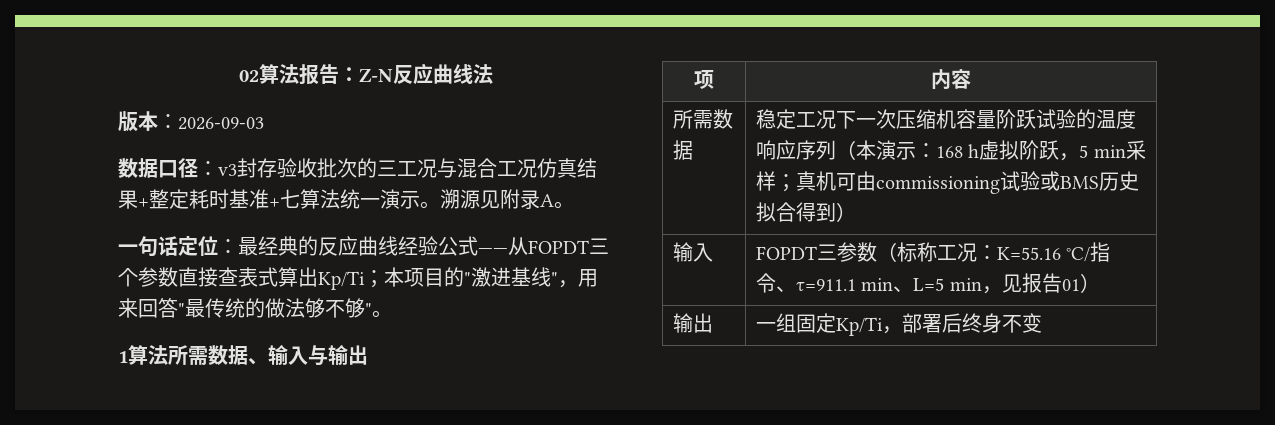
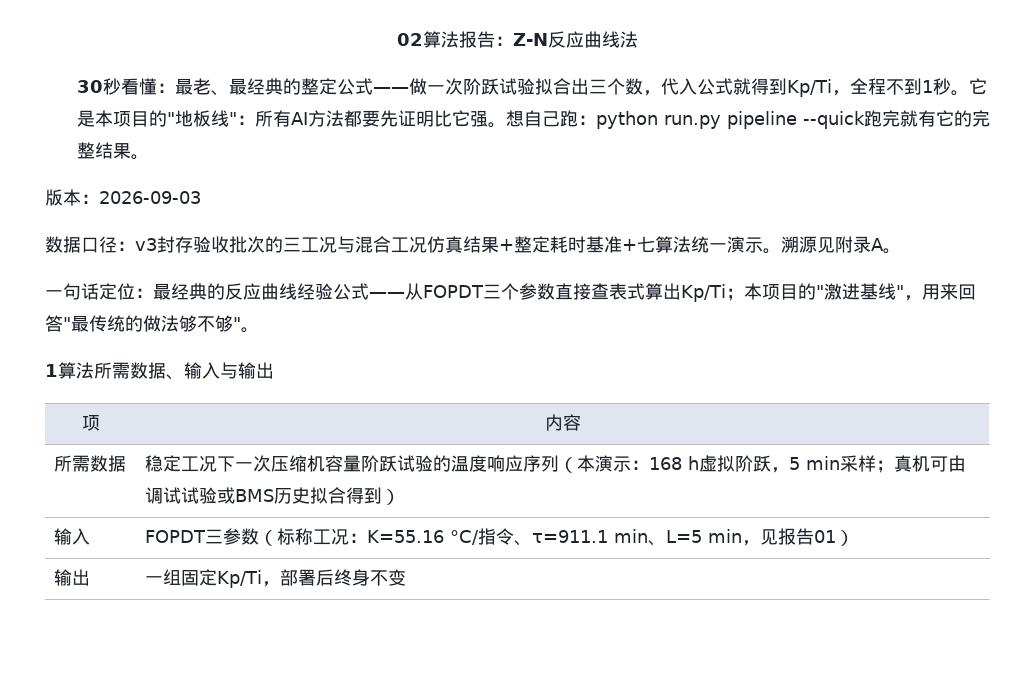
+ 30秒看懂：最老、最经典的整定公式——做一次阶跃试验拟合出三个数，代入公式就得到Kp/Ti，全程不到1秒。它是本项目的"地板线"：所有AI方法都要先证明比它强。想自己跑：python run.py pipeline --quick跑完就有它的完整结果。
- 所需数据 | 稳定工况下一次压缩机容量阶跃试验的温度响应序列（本演示：168 h虚拟阶跃，5 min采样；真机可由commissioning试验或BMS历史拟合得到）
+ 所需数据 | 稳定工况下一次压缩机容量阶跃试验的温度响应序列（本演示：168 h虚拟阶跃，5 min采样；真机可由调试试验或BMS历史拟合得到）

